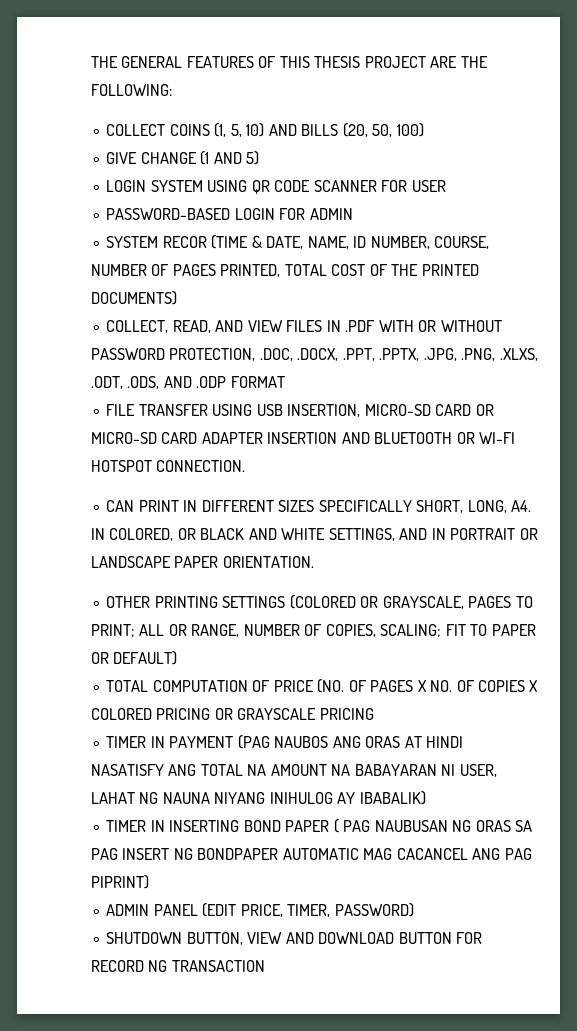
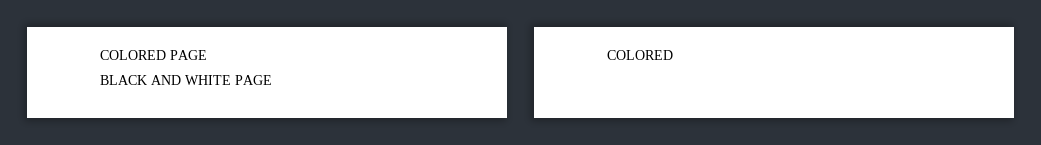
- THE GENERAL FEATURES OF THIS THESIS PROJECT ARE THE FOLLOWING:
- ∘ COLLECT COINS (1, 5, 10) AND BILLS (20, 50, 100)
- ∘ GIVE CHANGE (1 AND 5)
- ∘ LOGIN SYSTEM USING QR CODE SCANNER FOR USER
- ∘ PASSWORD-BASED LOGIN FOR ADMIN
- ∘ SYSTEM RECOR (TIME & DATE, NAME, ID NUMBER, COURSE, NUMBER OF PAGES PRINTED, TOTAL COST OF THE PRINTED DOCUMENTS)
- ∘ COLLECT, READ, AND VIEW FILES IN .PDF WITH OR WITHOUT PASSWORD PROTECTION, .DOC, .DOCX, .PPT, .PPTX, .JPG, .PNG, .XLXS, .ODT, .ODS, AND .ODP FORMAT
- ∘ FILE TRANSFER USING USB INSERTION, MICRO-SD CARD OR MICRO-SD CARD ADAPTER INSERTION AND BLUETOOTH OR WI-FI HOTSPOT CONNECTION.
- ∘ CAN PRINT IN DIFFERENT SIZES SPECIFICALLY SHORT, LONG, A4. IN COLORED, OR BLACK AND WHITE SETTINGS, AND IN PORTRAIT OR LANDSCAPE PAPER ORIENTATION.
- ∘ OTHER PRINTING SETTINGS (COLORED OR GRAYSCALE, PAGES TO PRINT; ALL OR RANGE, NUMBER OF COPIES, SCALING; FIT TO PAPER OR DEFAULT)
- ∘ TOTAL COMPUTATION OF PRICE (NO. OF PAGES X NO. OF COPIES X COLORED PRICING OR GRAYSCALE PRICING
- ∘ TIMER IN PAYMENT (PAG NAUBOS ANG ORAS AT HINDI NASATISFY ANG TOTAL NA AMOUNT NA BABAYARAN NI USER, LAHAT NG NAUNA NIYANG INIHULOG AY IBABALIK)
- ∘ TIMER IN INSERTING BOND PAPER ( PAG NAUBUSAN NG ORAS SA PAG INSERT NG BONDPAPER AUTOMATIC MAG CACANCEL ANG PAG PIPRINT)
- ∘ ADMIN PANEL (EDIT PRICE, TIMER, PASSWORD)
- ∘ SHUTDOWN BUTTON, VIEW AND DOWNLOAD BUTTON FOR RECORD NG TRANSACTION
+ COLORED PAGE
+ BLACK AND WHITE PAGE
+ COLORED

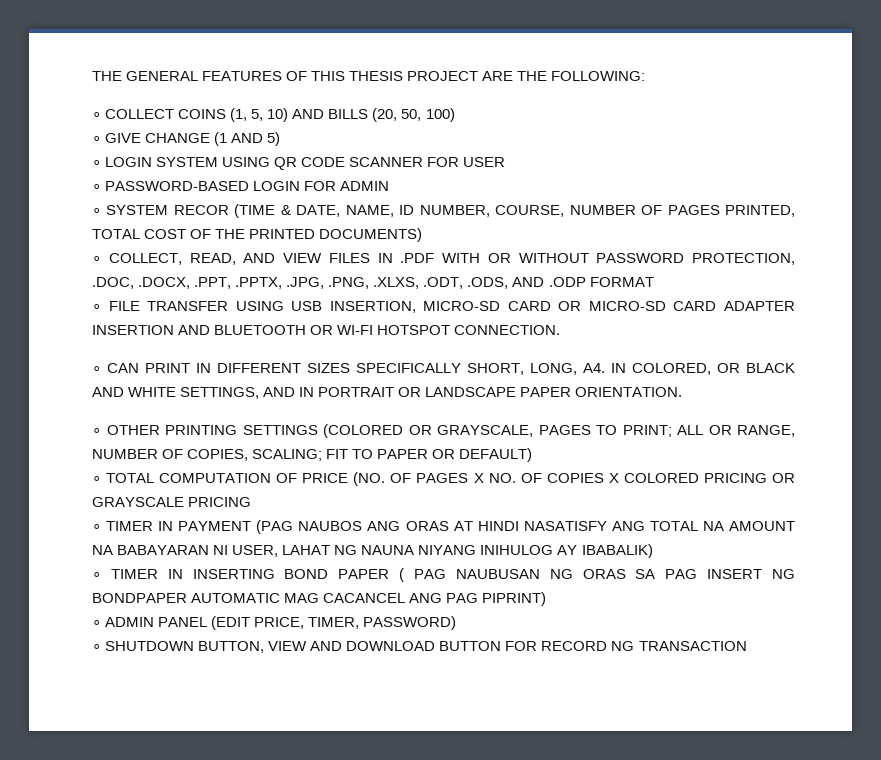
- COLORED PAGE
- BLACK AND WHITE PAGE
- COLORED
+ THE GENERAL FEATURES OF THIS THESIS PROJECT ARE THE FOLLOWING:
+ ∘ COLLECT COINS (1, 5, 10) AND BILLS (20, 50, 100)
+ ∘ GIVE CHANGE (1 AND 5)
+ ∘ LOGIN SYSTEM USING QR CODE SCANNER FOR USER
+ ∘ PASSWORD-BASED LOGIN FOR ADMIN
+ ∘ SYSTEM RECOR (TIME & DATE, NAME, ID NUMBER, COURSE, NUMBER OF PAGES PRINTED, TOTAL COST OF THE PRINTED DOCUMENTS)
+ ∘ COLLECT, READ, AND VIEW FILES IN .PDF WITH OR WITHOUT PASSWORD PROTECTION, .DOC, .DOCX, .PPT, .PPTX, .JPG, .PNG, .XLXS, .ODT, .ODS, AND .ODP FORMAT
+ ∘ FILE TRANSFER USING USB INSERTION, MICRO-SD CARD OR MICRO-SD CARD ADAPTER INSERTION AND BLUETOOTH OR WI-FI HOTSPOT CONNECTION.
+ ∘ CAN PRINT IN DIFFERENT SIZES SPECIFICALLY SHORT, LONG, A4. IN COLORED, OR BLACK AND WHITE SETTINGS, AND IN PORTRAIT OR LANDSCAPE PAPER ORIENTATION.
+ ∘ OTHER PRINTING SETTINGS (COLORED OR GRAYSCALE, PAGES TO PRINT; ALL OR RANGE, NUMBER OF COPIES, SCALING; FIT TO PAPER OR DEFAULT)
+ ∘ TOTAL COMPUTATION OF PRICE (NO. OF PAGES X NO. OF COPIES X COLORED PRICING OR GRAYSCALE PRICING
+ ∘ TIMER IN PAYMENT (PAG NAUBOS ANG ORAS AT HINDI NASATISFY ANG TOTAL NA AMOUNT NA BABAYARAN NI USER, LAHAT NG NAUNA NIYANG INIHULOG AY IBABALIK)
+ ∘ TIMER IN INSERTING BOND PAPER ( PAG NAUBUSAN NG ORAS SA PAG INSERT NG BONDPAPER AUTOMATIC MAG CACANCEL ANG PAG PIPRINT)
+ ∘ ADMIN PANEL (EDIT PRICE, TIMER, PASSWORD)
+ ∘ SHUTDOWN BUTTON, VIEW AND DOWNLOAD BUTTON FOR RECORD NG TRANSACTION

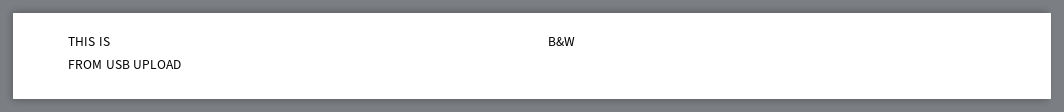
- THE GENERAL FEATURES OF THIS THESIS PROJECT ARE THE FOLLOWING:
- ∘ COLLECT COINS (1, 5, 10) AND BILLS (20, 50, 100)
- ∘ GIVE CHANGE (1 AND 5)
- ∘ LOGIN SYSTEM USING QR CODE SCANNER FOR USER
- ∘ PASSWORD-BASED LOGIN FOR ADMIN
- ∘ SYSTEM RECOR (TIME & DATE, NAME, ID NUMBER, COURSE, NUMBER OF PAGES PRINTED, TOTAL COST OF THE PRINTED DOCUMENTS)
- ∘ COLLECT, READ, AND VIEW FILES IN .PDF WITH OR WITHOUT PASSWORD PROTECTION, .DOC, .DOCX, .PPT, .PPTX, .JPG, .PNG, .XLXS, .ODT, .ODS, AND .ODP FORMAT
- ∘ FILE TRANSFER USING USB INSERTION, MICRO-SD CARD OR MICRO-SD CARD ADAPTER INSERTION AND BLUETOOTH OR WI-FI HOTSPOT CONNECTION.
- ∘ CAN PRINT IN DIFFERENT SIZES SPECIFICALLY SHORT, LONG, A4. IN COLORED, OR BLACK AND WHITE SETTINGS, AND IN PORTRAIT OR LANDSCAPE PAPER ORIENTATION.
- ∘ OTHER PRINTING SETTINGS (COLORED OR GRAYSCALE, PAGES TO PRINT; ALL OR RANGE, NUMBER OF COPIES, SCALING; FIT TO PAPER OR DEFAULT)
- ∘ TOTAL COMPUTATION OF PRICE (NO. OF PAGES X NO. OF COPIES X COLORED PRICING OR GRAYSCALE PRICING
- ∘ TIMER IN PAYMENT (PAG NAUBOS ANG ORAS AT HINDI NASATISFY ANG TOTAL NA AMOUNT NA BABAYARAN NI USER, LAHAT NG NAUNA NIYANG INIHULOG AY IBABALIK)
- ∘ TIMER IN INSERTING BOND PAPER ( PAG NAUBUSAN NG ORAS SA PAG INSERT NG BONDPAPER AUTOMATIC MAG CACANCEL ANG PAG PIPRINT)
- ∘ ADMIN PANEL (EDIT PRICE, TIMER, PASSWORD)
- ∘ SHUTDOWN BUTTON, VIEW AND DOWNLOAD BUTTON FOR RECORD NG TRANSACTION
+ THIS IS
+ FROM USB UPLOAD
+ B&W

